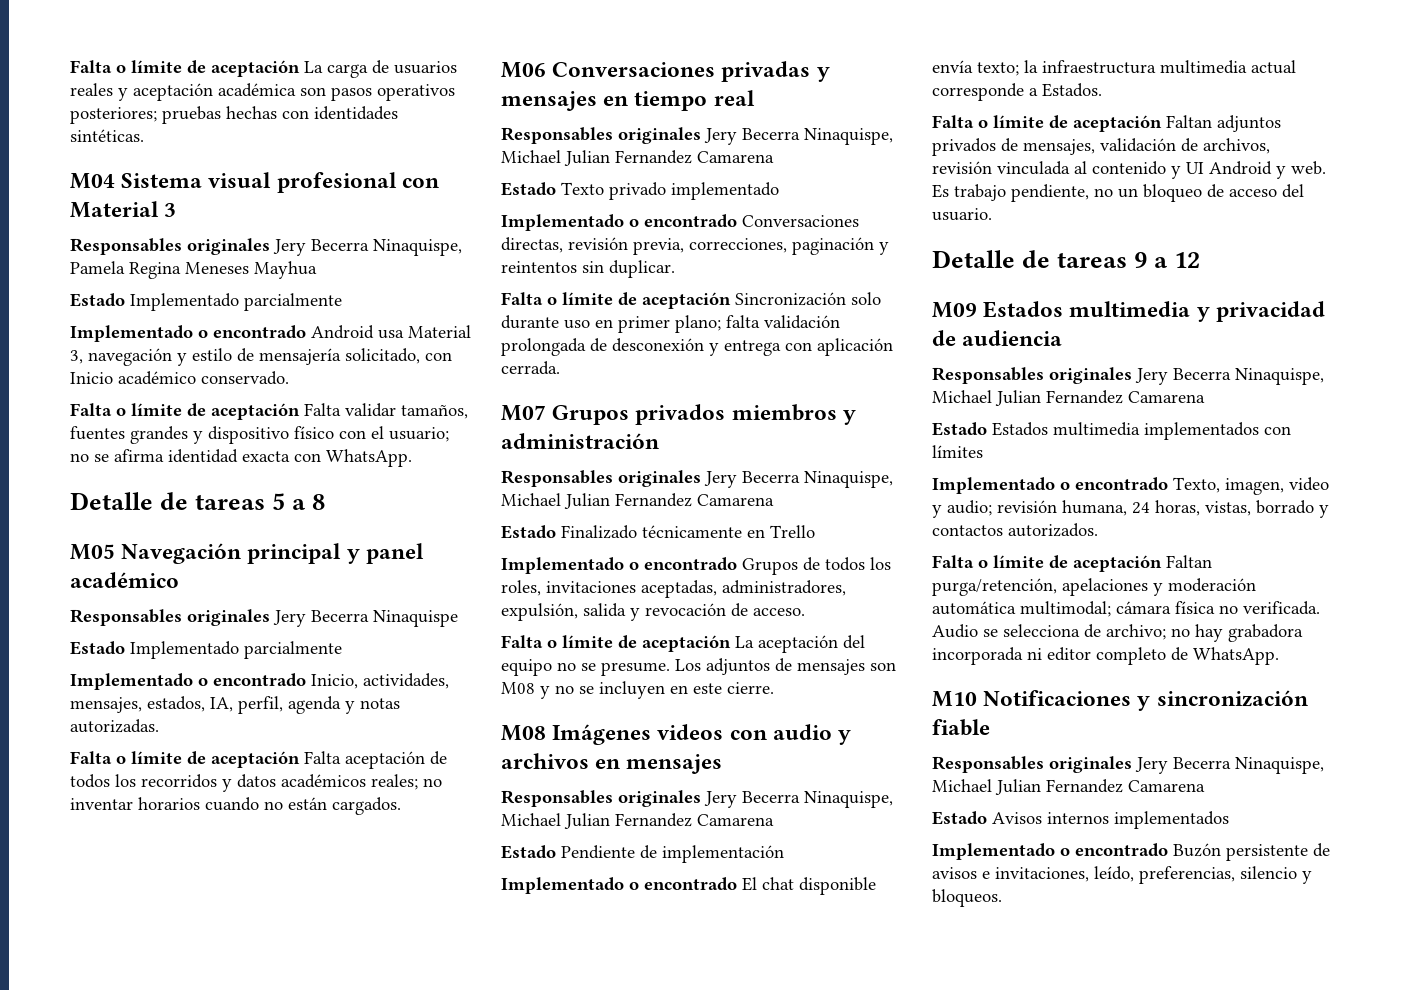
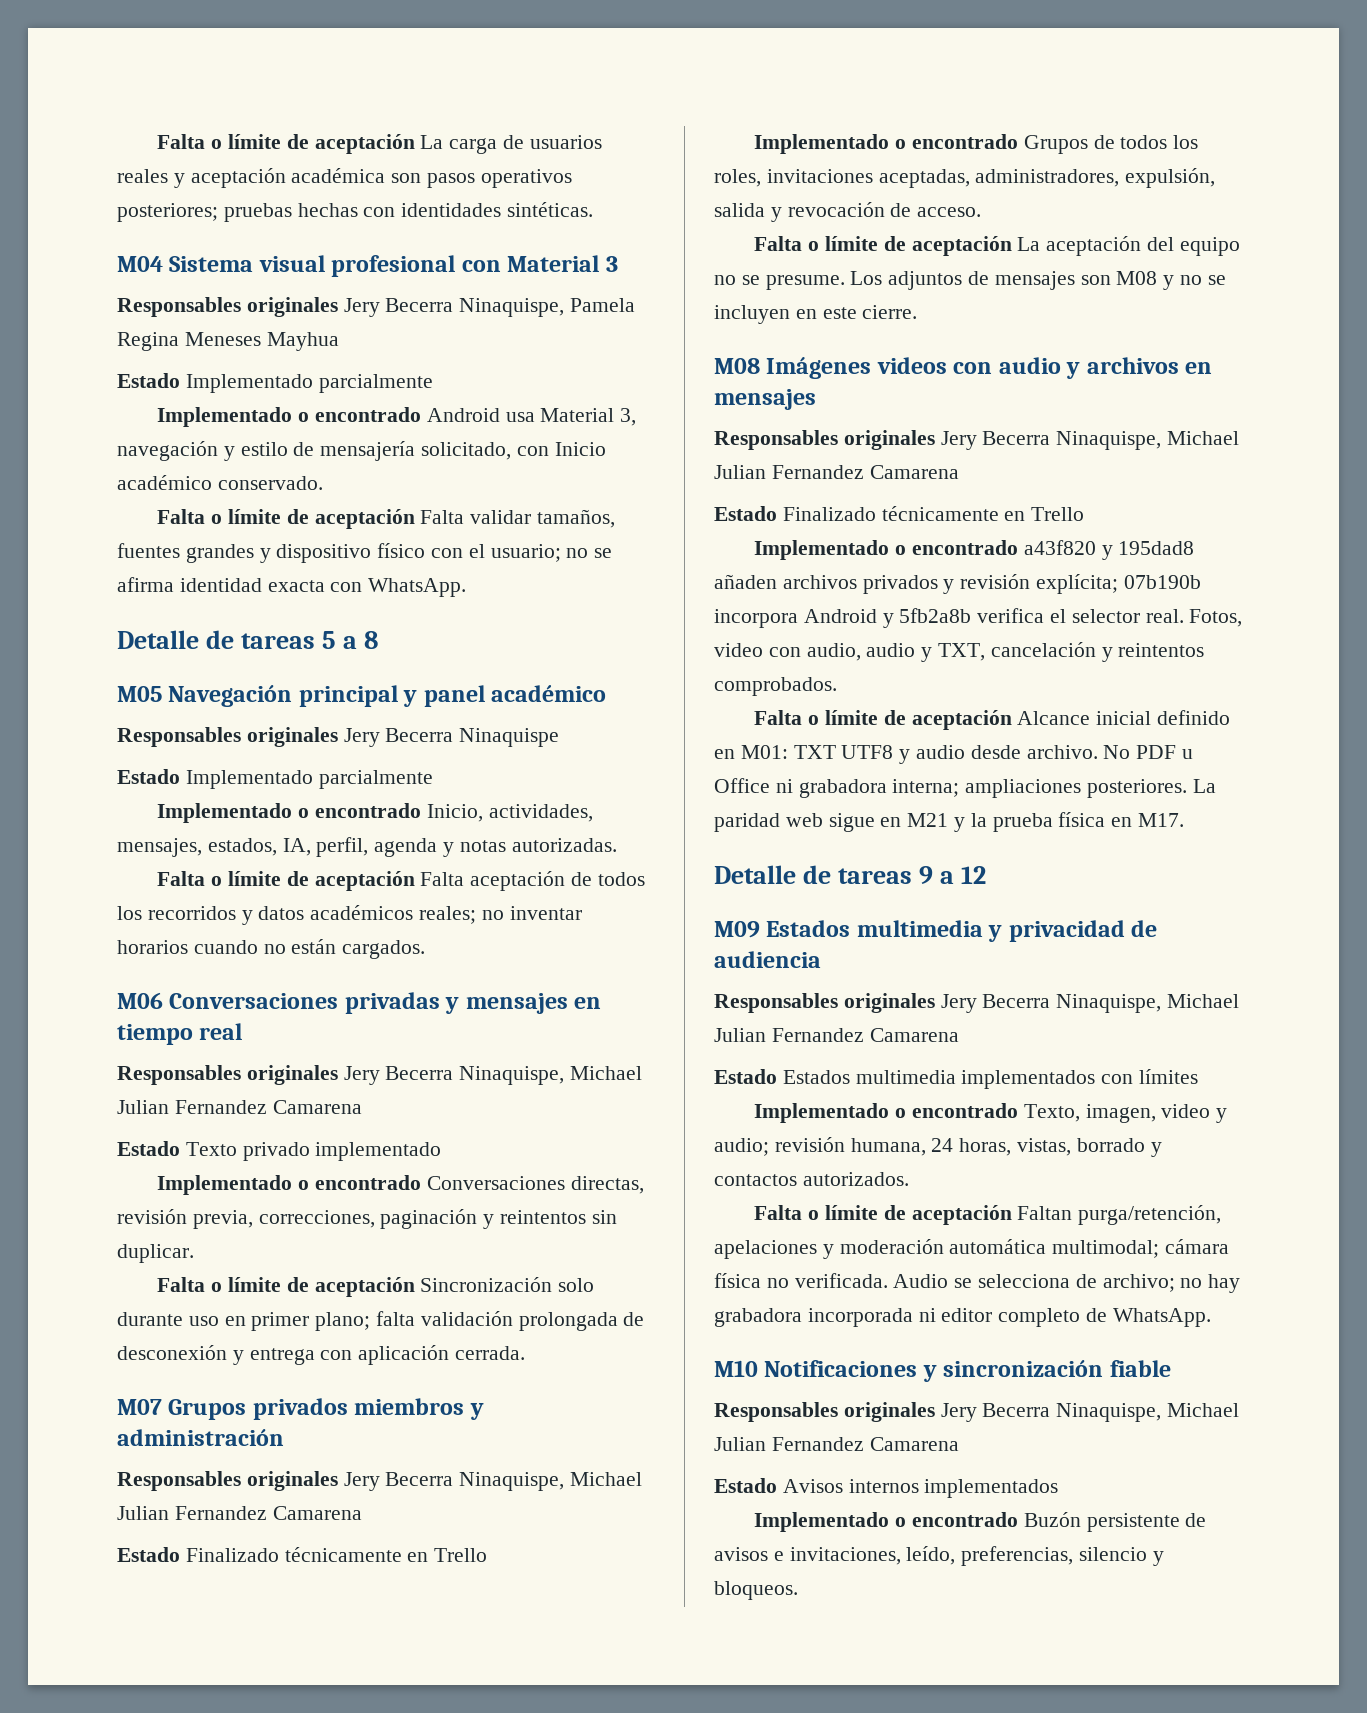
  M08 Imágenes videos con audio y archivos en mensajes
  Responsables originales Jery Becerra Ninaquispe, Michael Julian Fernandez Camarena
- Estado Pendiente de implementación
- Implementado o encontrado El chat disponible envía texto; la infraestructura multimedia actual corresponde a Estados.
- Falta o límite de aceptación Faltan adjuntos privados de mensajes, validación de archivos, revisión vinculada al contenido y UI Android y web. Es trabajo pendiente, no un bloqueo de acceso del usuario.
+ Estado Finalizado técnicamente en Trello
+ Implementado o encontrado a43f820 y 195dad8 añaden archivos privados y revisión explícita; 07b190b incorpora Android y 5fb2a8b verifica el selector real. Fotos, video con audio, audio y TXT, cancelación y reintentos comprobados.
+ Falta o límite de aceptación Alcance inicial definido en M01: TXT UTF8 y audio desde archivo. No PDF u Office ni grabadora interna; ampliaciones posteriores. La paridad web sigue en M21 y la prueba física en M17.

